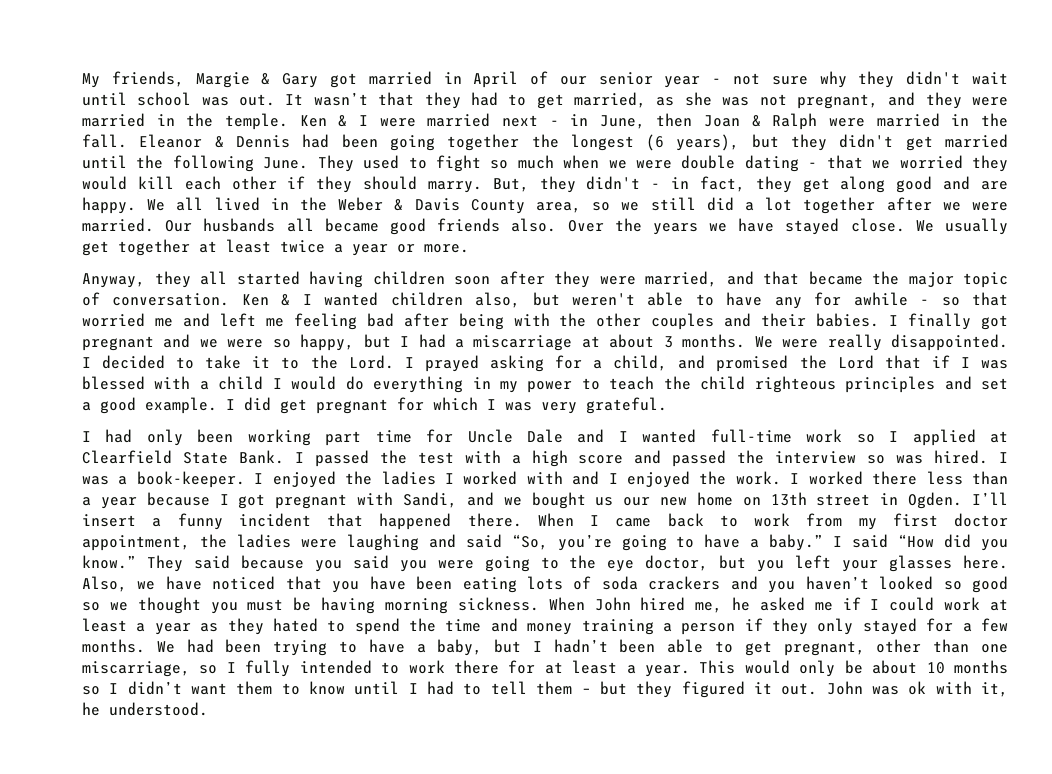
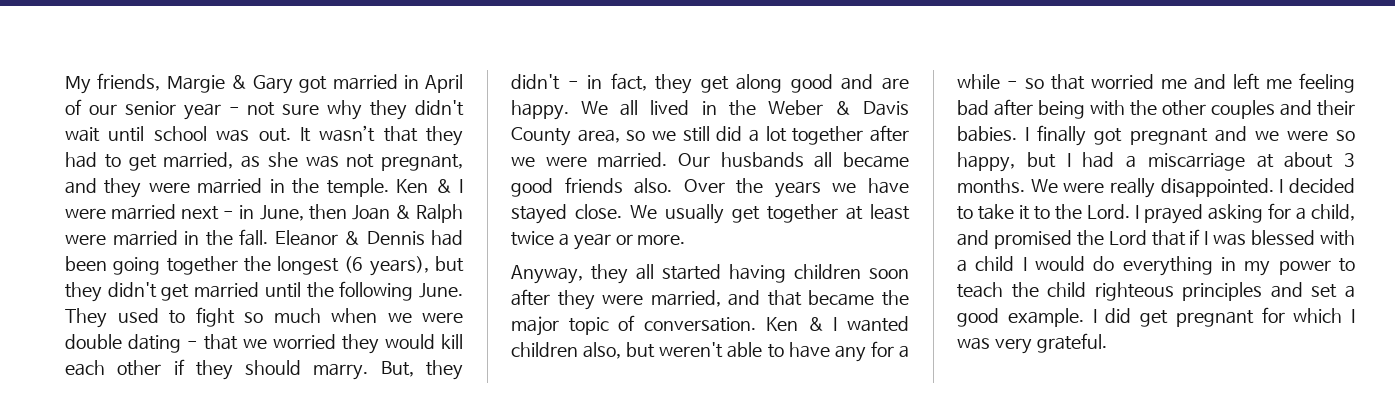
- Ken & I wanted children also, but weren't able to have any for awhile - so that worried me and left me feeling bad after being with the other couples and their babies.
+ Ken & I wanted children also, but weren't able to have any for a while - so that worried me and left me feeling bad after being with the other couples and their babies.
- I had only been working part time for Uncle Dale and I wanted full-time work so I applied at Clearfield State Bank. I passed the test with a high score and passed the interview so was hired. I was a book-keeper. I enjoyed the ladies I worked with and I enjoyed the work. I worked there less than a year because I got pregnant with Sandi, and we bought us our new home on 13th street in Ogden. I’ll insert a funny incident that happened there. When I came back to work from my first doctor appointment, the ladies were laughing and said “So, you’re going to have a baby.” I said “How did you know.” They said because you said you were going to the eye doctor, but you left your glasses here. Also, we have noticed that you have been eating lots of soda crackers and you haven’t looked so good so we thought you must be having morning sickness. When John hired me, he asked me if I could work at least a year as they hated to spend the time and money training a person if they only stayed for a few months. We had been trying to have a baby, but I hadn’t been able to get pregnant, other than one miscarriage, so I fully intended to work there for at least a year. This would only be about 10 months so I didn’t want them to know until I had to tell them – but they figured it out. John was ok with it, he understood.

